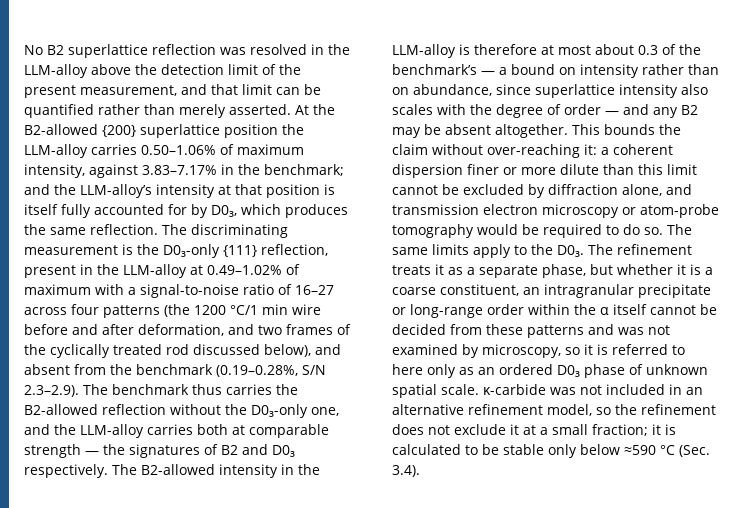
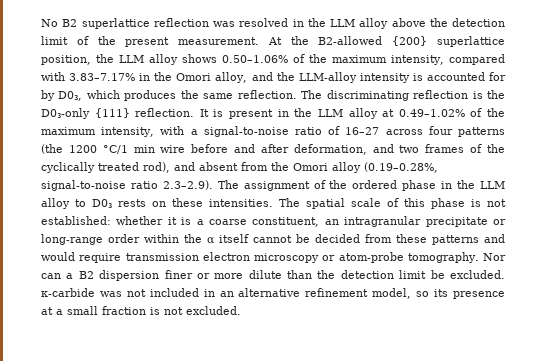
- No B2 superlattice reflection was resolved in the LLM-alloy above the detection limit of the present measurement, and that limit can be quantified rather than merely asserted.
+ No B2 superlattice reflection was resolved in the LLM alloy above the detection limit of the present measurement.
- At the B2-allowed {200} superlattice position the LLM-alloy carries 0.50–1.06% of maximum intensity, against 3.83–7.17% in the benchmark; and the LLM-alloy’s intensity at that position is itself fully accounted for by D0₃, which produces the same reflection.
+ At the B2-allowed {200} superlattice position, the LLM alloy shows 0.50–1.06% of the maximum intensity, compared with 3.83–7.17% in the Omori alloy, and the LLM-alloy intensity is accounted for by D0₃, which produces the same reflection.
- The discriminating measurement is the D0₃-only {111} reflection, present in the LLM-alloy at 0.49–1.02% of maximum with a signal-to-noise ratio of 16–27 across four patterns (the 1200 °C/1 min wire before and after deformation, and two frames of the cyclically treated rod discussed below), and absent from the benchmark (0.19–0.28%, S/N 2.3–2.9). The benchmark thus carries the B2-allowed reflection without the D0₃-only one, and the LLM-alloy carries both at comparable strength — the signatures of B2 and D0₃ respectively. The B2-allowed intensity in the LLM-alloy is therefore at most about 0.3 of the benchmark’s — a bound on intensity rather than on abundance, since superlattice intensity also scales with the degree of order — and any B2 may be absent altogether. This bounds the claim without over-reaching it: a coherent dispersion finer or more dilute than this limit cannot be excluded by diffraction alone, and transmission electron microscopy or atom-probe tomography would be required to do so. The same limits apply to the D0₃. The refinement treats it as a separate phase, but whether it is a coarse constituent, an intragranular precipitate or long-range order within the α itself cannot be decided from these patterns and was not examined by microscopy, so it is referred to here only as an ordered D0₃ phase of unknown spatial scale. κ-carbide was not included in an alternative refinement model, so the refinement does not exclude it at a small fraction; it is calculated to be stable only below ≈590 °C (Sec. 3.4).
+ The discriminating reflection is the D0₃-only {111} reflection. It is present in the LLM alloy at 0.49–1.02% of the maximum intensity, with a signal-to-noise ratio of 16–27 across four patterns (the 1200 °C/1 min wire before and after deformation, and two frames of the cyclically treated rod), and absent from the Omori alloy (0.19–0.28%, signal-to-noise ratio 2.3–2.9). The assignment of the ordered phase in the LLM alloy to D0₃ rests on these intensities. The spatial scale of this phase is not established: whether it is a coarse constituent, an intragranular precipitate or long-range order within the α itself cannot be decided from these patterns and would require transmission electron microscopy or atom-probe tomography. Nor can a B2 dispersion finer or more dilute than the detection limit be excluded. κ-carbide was not included in an alternative refinement model, so its presence at a small fraction is not excluded.

